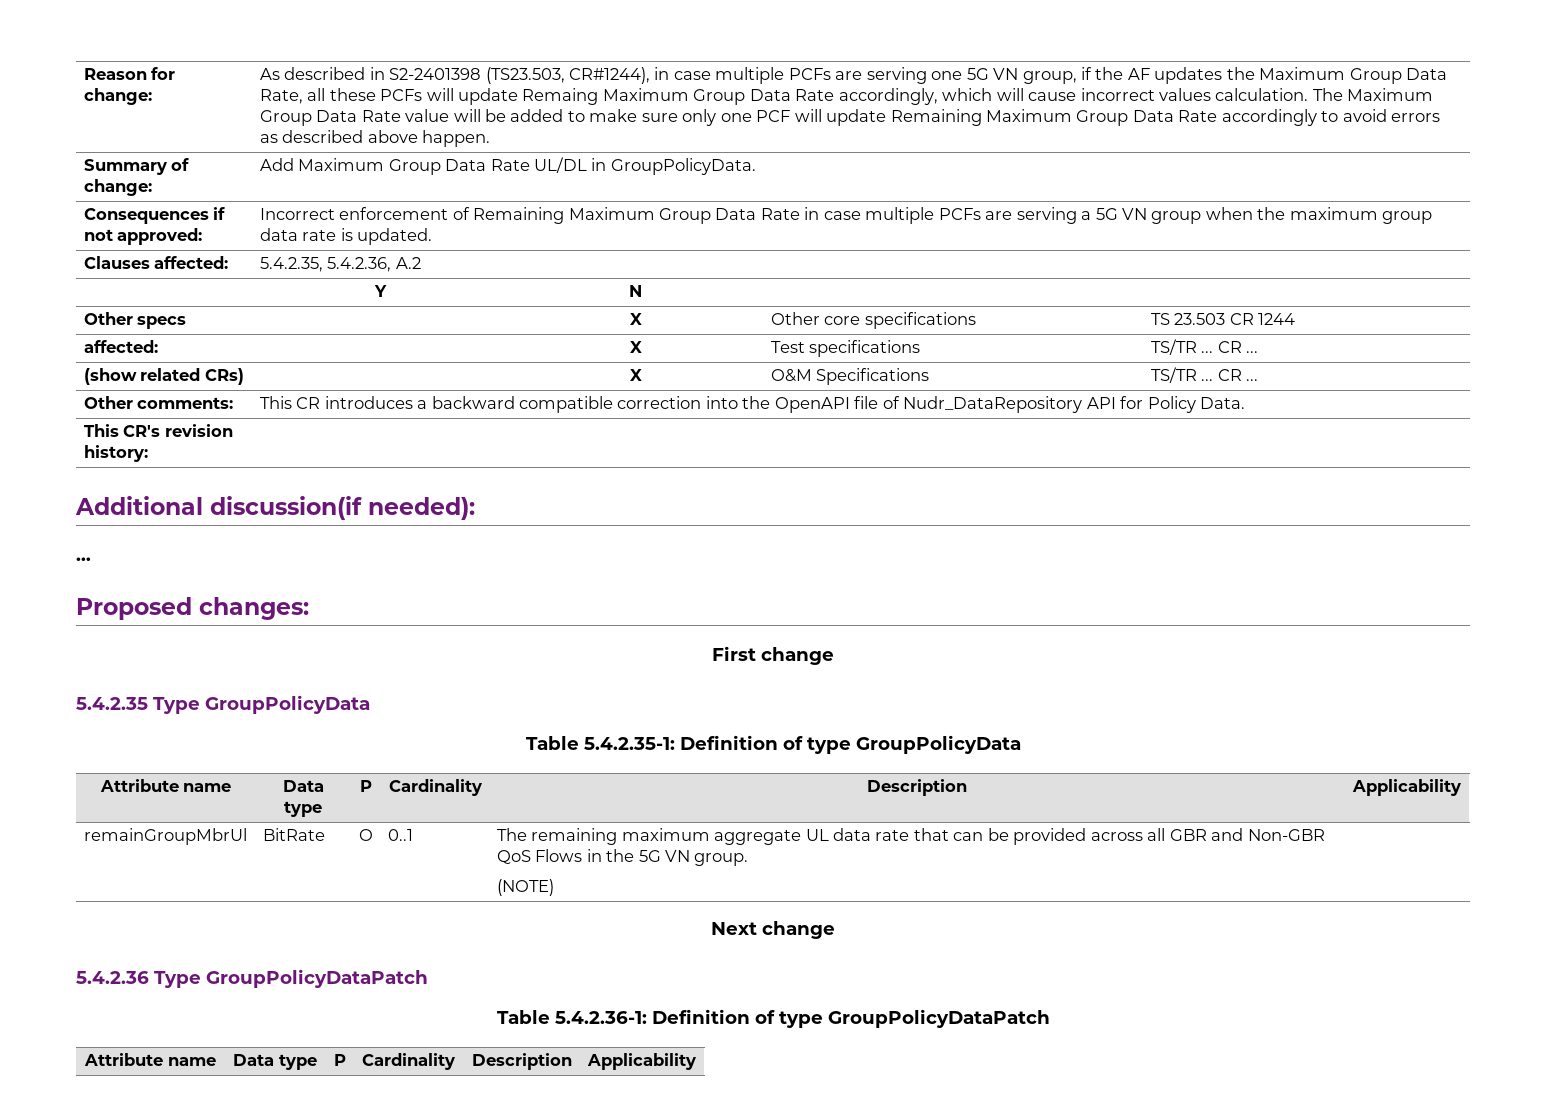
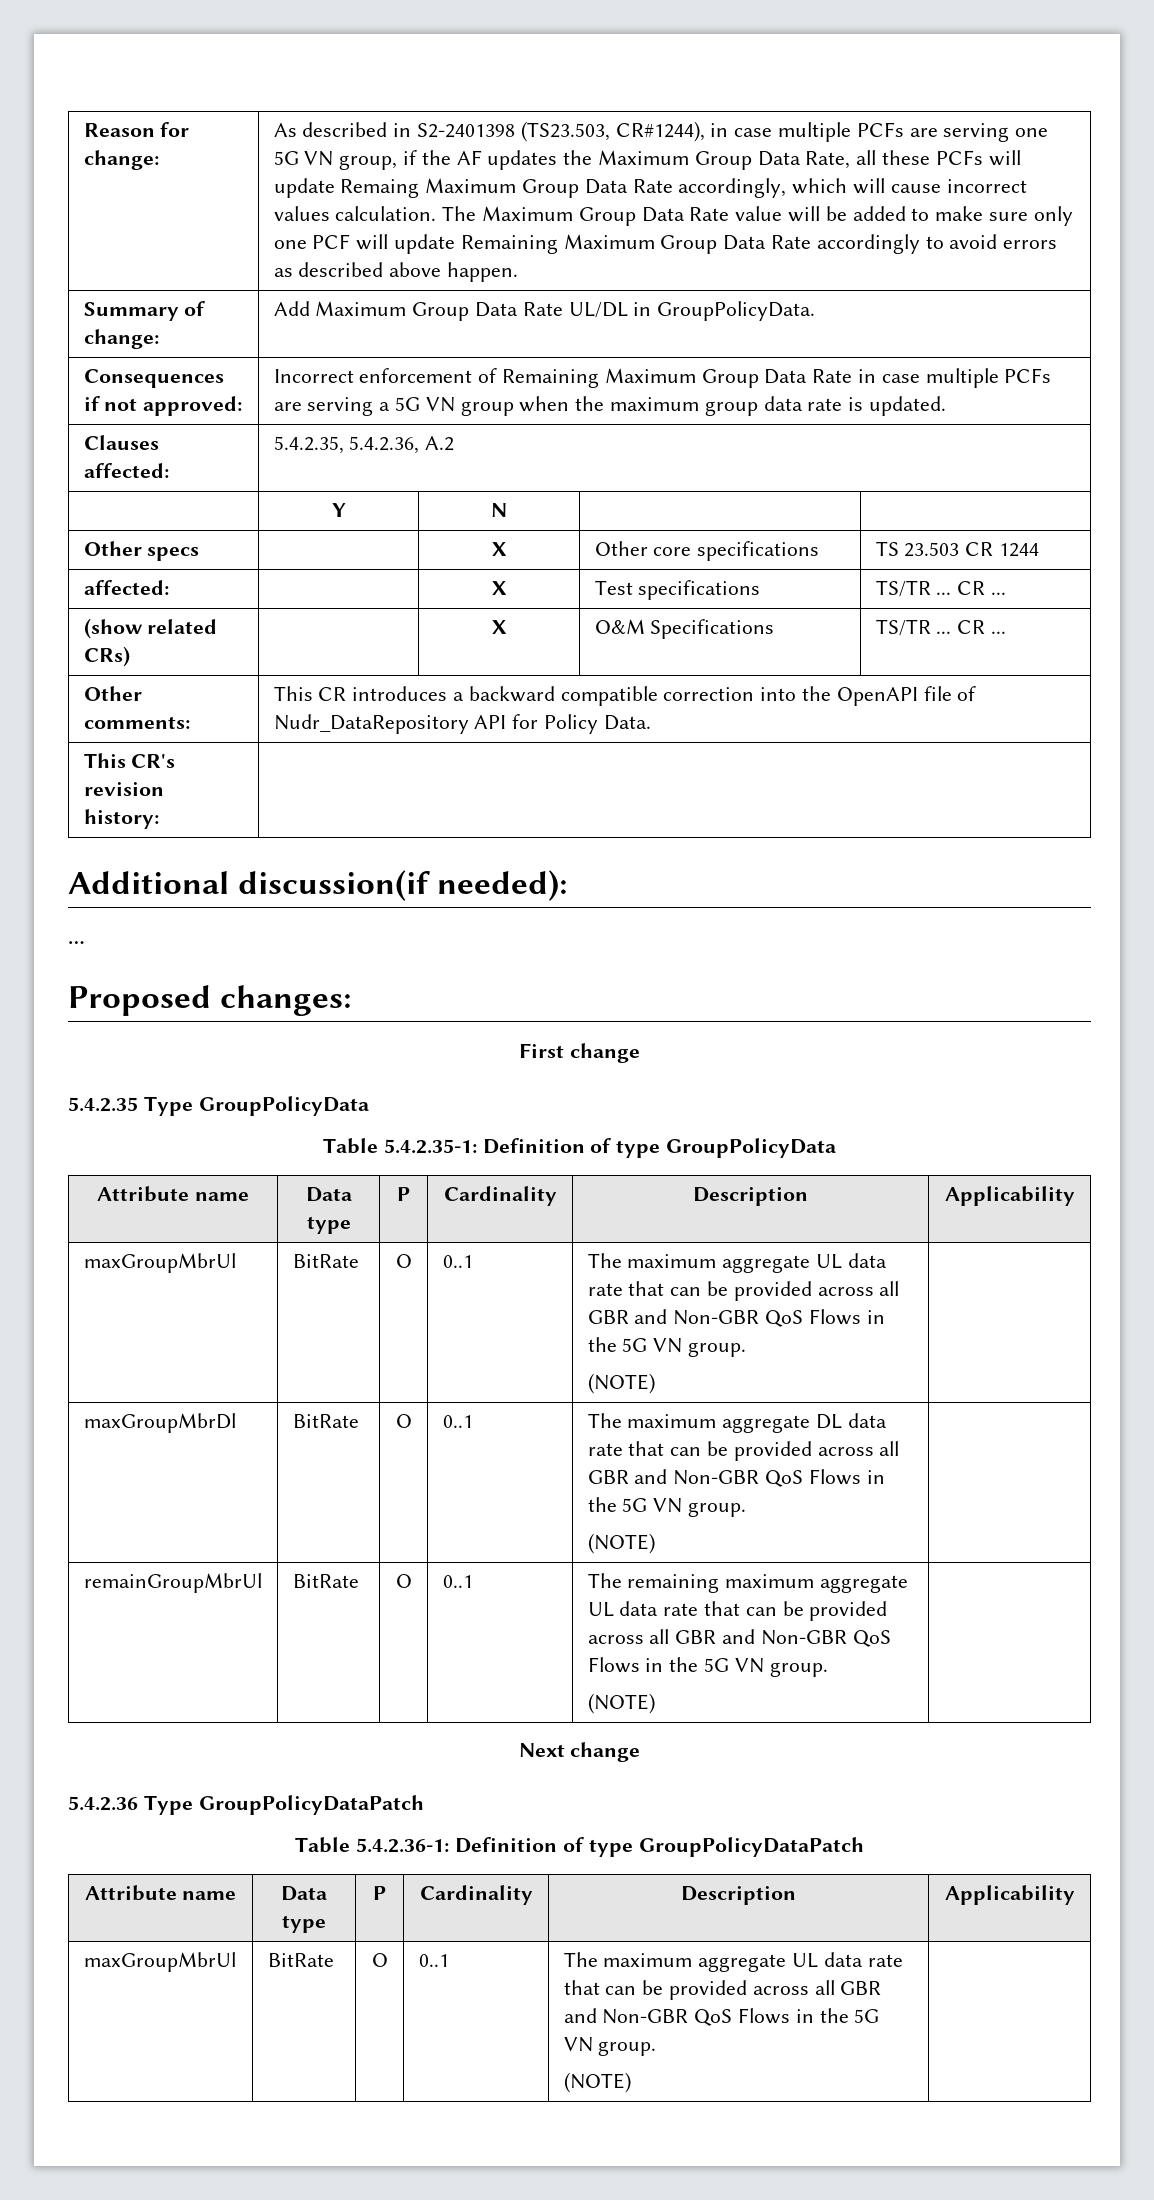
  Table 5.4.2.35-1: Definition of type GroupPolicyData
  Attribute name | Data type | P | Cardinality | Description | Applicability
+ maxGroupMbrUl | BitRate | O | 0..1 | The maximum aggregate UL data rate that can be provided across all GBR and Non-GBR QoS Flows in the 5G VN group.
+ (NOTE) |
+ maxGroupMbrDl | BitRate | O | 0..1 | The maximum aggregate DL data rate that can be provided across all GBR and Non-GBR QoS Flows in the 5G VN group.
+ (NOTE) |
  Table 5.4.2.36-1: Definition of type GroupPolicyDataPatch
  Attribute name | Data type | P | Cardinality | Description | Applicability
+ maxGroupMbrUl | BitRate | O | 0..1 | The maximum aggregate UL data rate that can be provided across all GBR and Non-GBR QoS Flows in the 5G VN group.
+ (NOTE) |

